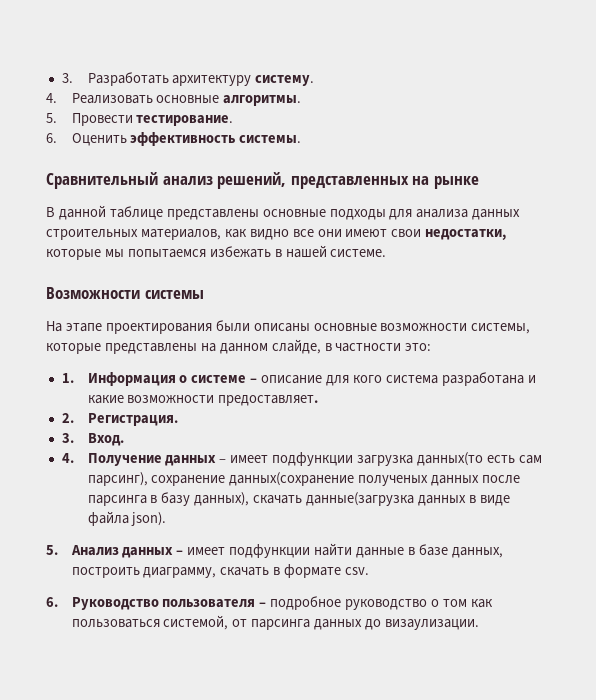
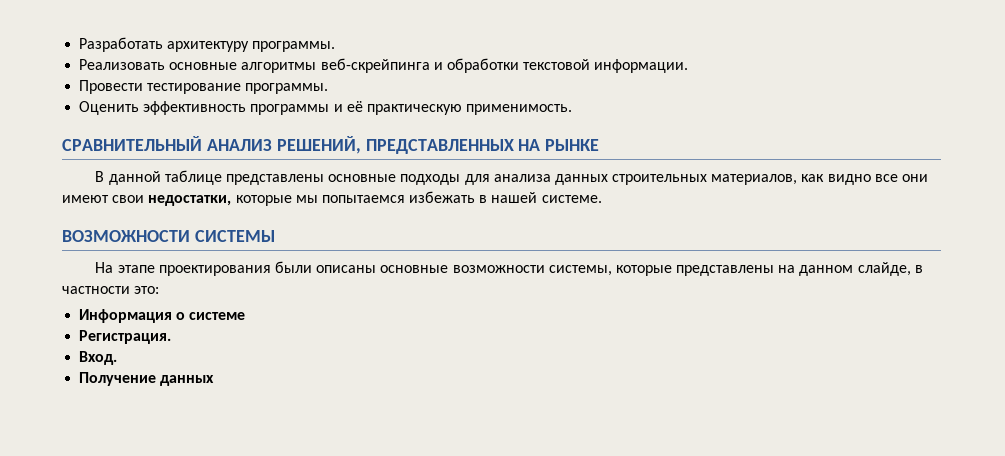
- 3. Разработать архитектуру систему.
- 4. Реализовать основные алгоритмы.
- 5. Провести тестирование.
- 6. Оценить эффективность системы.
- Сравнительный анализ решений, представленных на рынке
+ Разработать архитектуру программы.
+ Реализовать основные алгоритмы веб-скрейпинга и обработки текстовой информации.
+ Провести тестирование программы.
+ Оценить эффективность программы и её практическую применимость.
+ СРАВНИТЕЛЬНЫЙ АНАЛИЗ РЕШЕНИЙ, ПРЕДСТАВЛЕННЫХ НА РЫНКЕ
- Возможности системы
+ ВОЗМОЖНОСТИ СИСТЕМЫ
- 1. Информация о системе – описание для кого система разработана и какие возможности предоставляет.
- 2. Регистрация.
+ Информация о системе
+ Регистрация.
- 3. Вход.
+ Вход.
- 4. Получение данных – имеет подфункции загрузка данных(то есть сам парсинг), сохранение данных(сохранение полученых данных после парсинга в базу данных), скачать данные(загрузка данных в виде файла json).
- 5. Анализ данных – имеет подфункции найти данные в базе данных, построить диаграмму, скачать в формате csv.
- 6. Руководство пользователя – подробное руководство о том как пользоваться системой, от парсинга данных до визаулизации.
+ Получение данных

